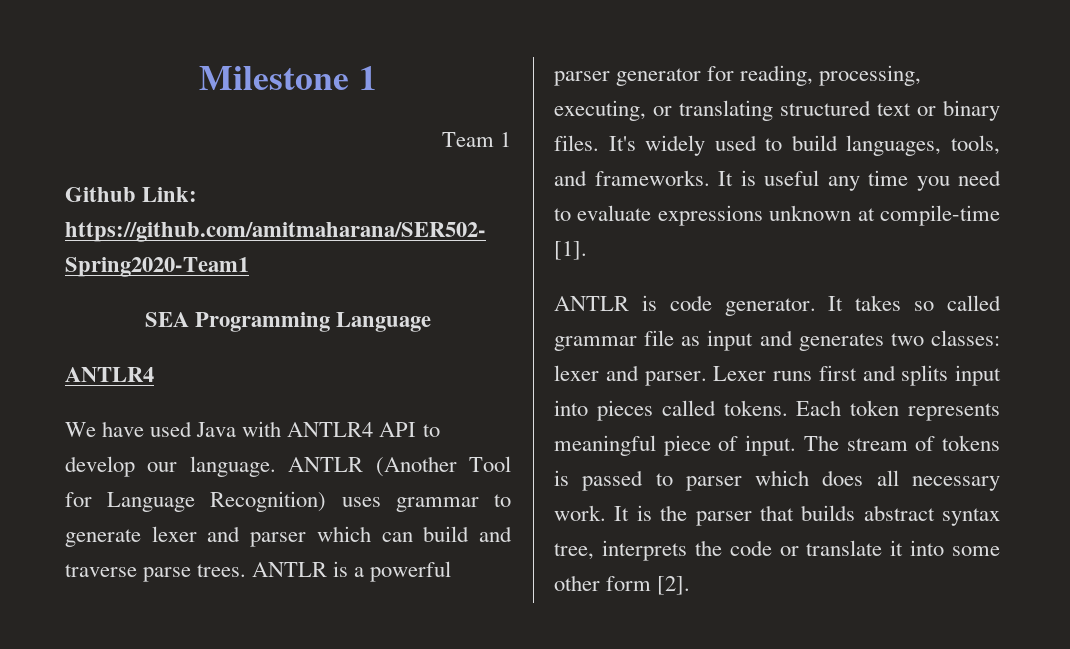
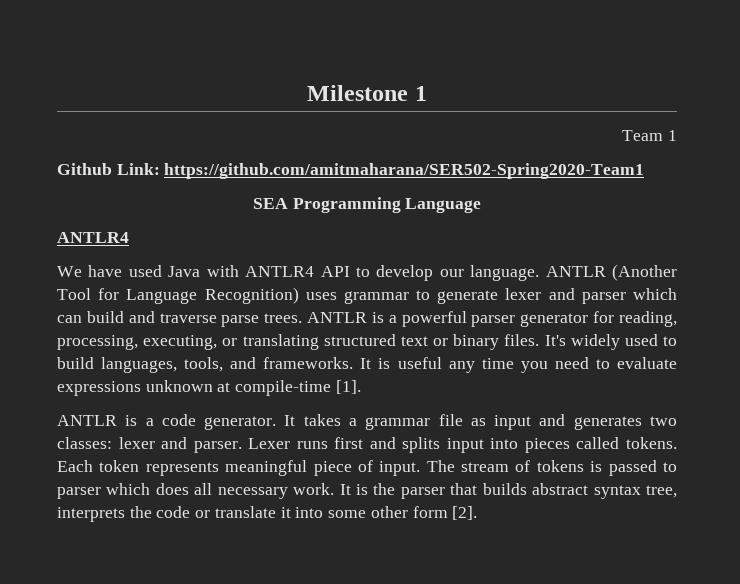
- ANTLR is code generator.
+ ANTLR is a code generator.
- It takes so called grammar file as input and generates two classes: lexer and parser.
+ It takes a grammar file as input and generates two classes: lexer and parser.

